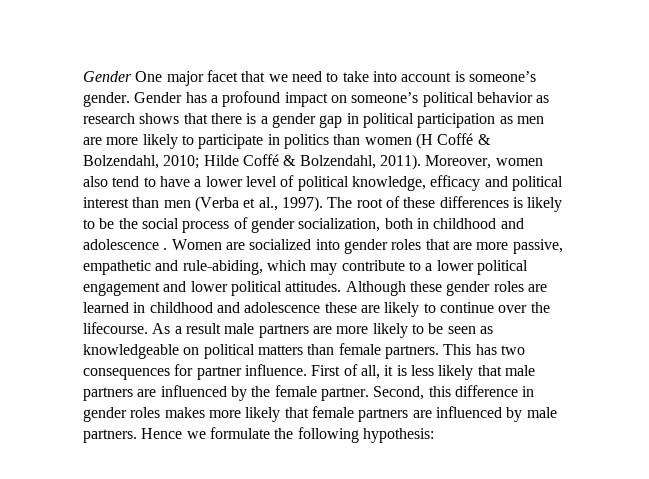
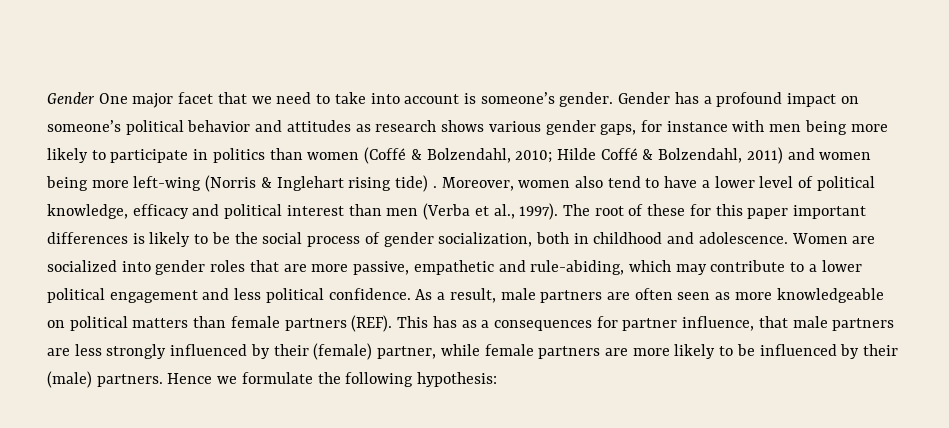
- Gender has a profound impact on someone’s political behavior as research shows that there is a gender gap in political participation as men are more likely to participate in politics than women (H Coffé & Bolzendahl, 2010; Hilde Coffé & Bolzendahl, 2011).
+ Gender has a profound impact on someone’s political behavior and attitudes as research shows various gender gaps, for instance with men being more likely to participate in politics than women (Coffé & Bolzendahl, 2010; Hilde Coffé & Bolzendahl, 2011) and women being more left-wing (Norris & Inglehart rising tide) .
- The root of these differences is likely to be the social process of gender socialization, both in childhood and adolescence .
+ The root of these for this paper important differences is likely to be the social process of gender socialization, both in childhood and adolescence.
- Women are socialized into gender roles that are more passive, empathetic and rule-abiding, which may contribute to a lower political engagement and lower political attitudes. Although these gender roles are learned in childhood and adolescence these are likely to continue over the lifecourse.
+ Women are socialized into gender roles that are more passive, empathetic and rule-abiding, which may contribute to a lower political engagement and less political confidence.
- As a result male partners are more likely to be seen as knowledgeable on political matters than female partners. This has two consequences for partner influence. First of all, it is less likely that male partners are influenced by the female partner. Second, this difference in gender roles makes more likely that female partners are influenced by male partners.
+ As a result, male partners are often seen as more knowledgeable on political matters than female partners (REF). This has as a consequences for partner influence, that male partners are less strongly influenced by their (female) partner, while female partners are more likely to be influenced by their (male) partners.

